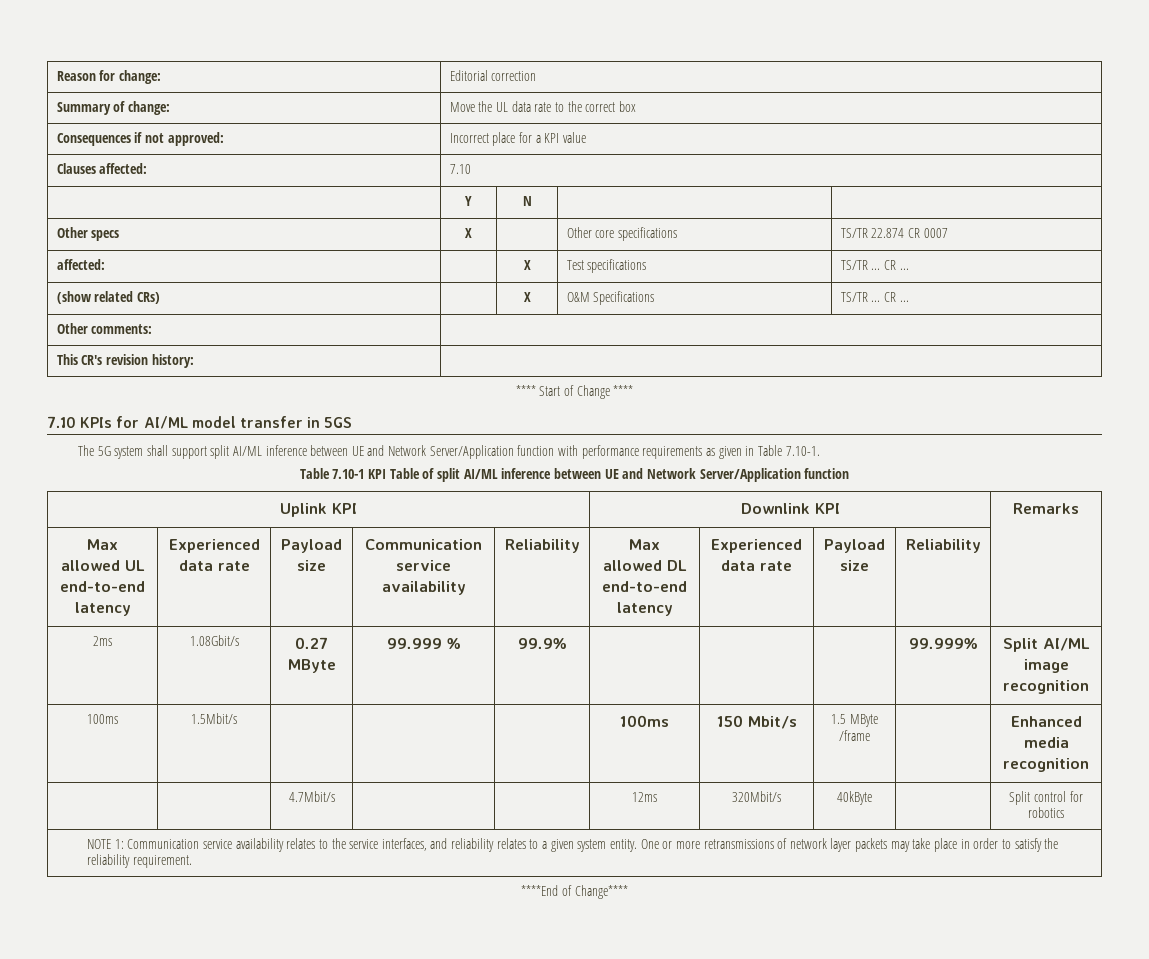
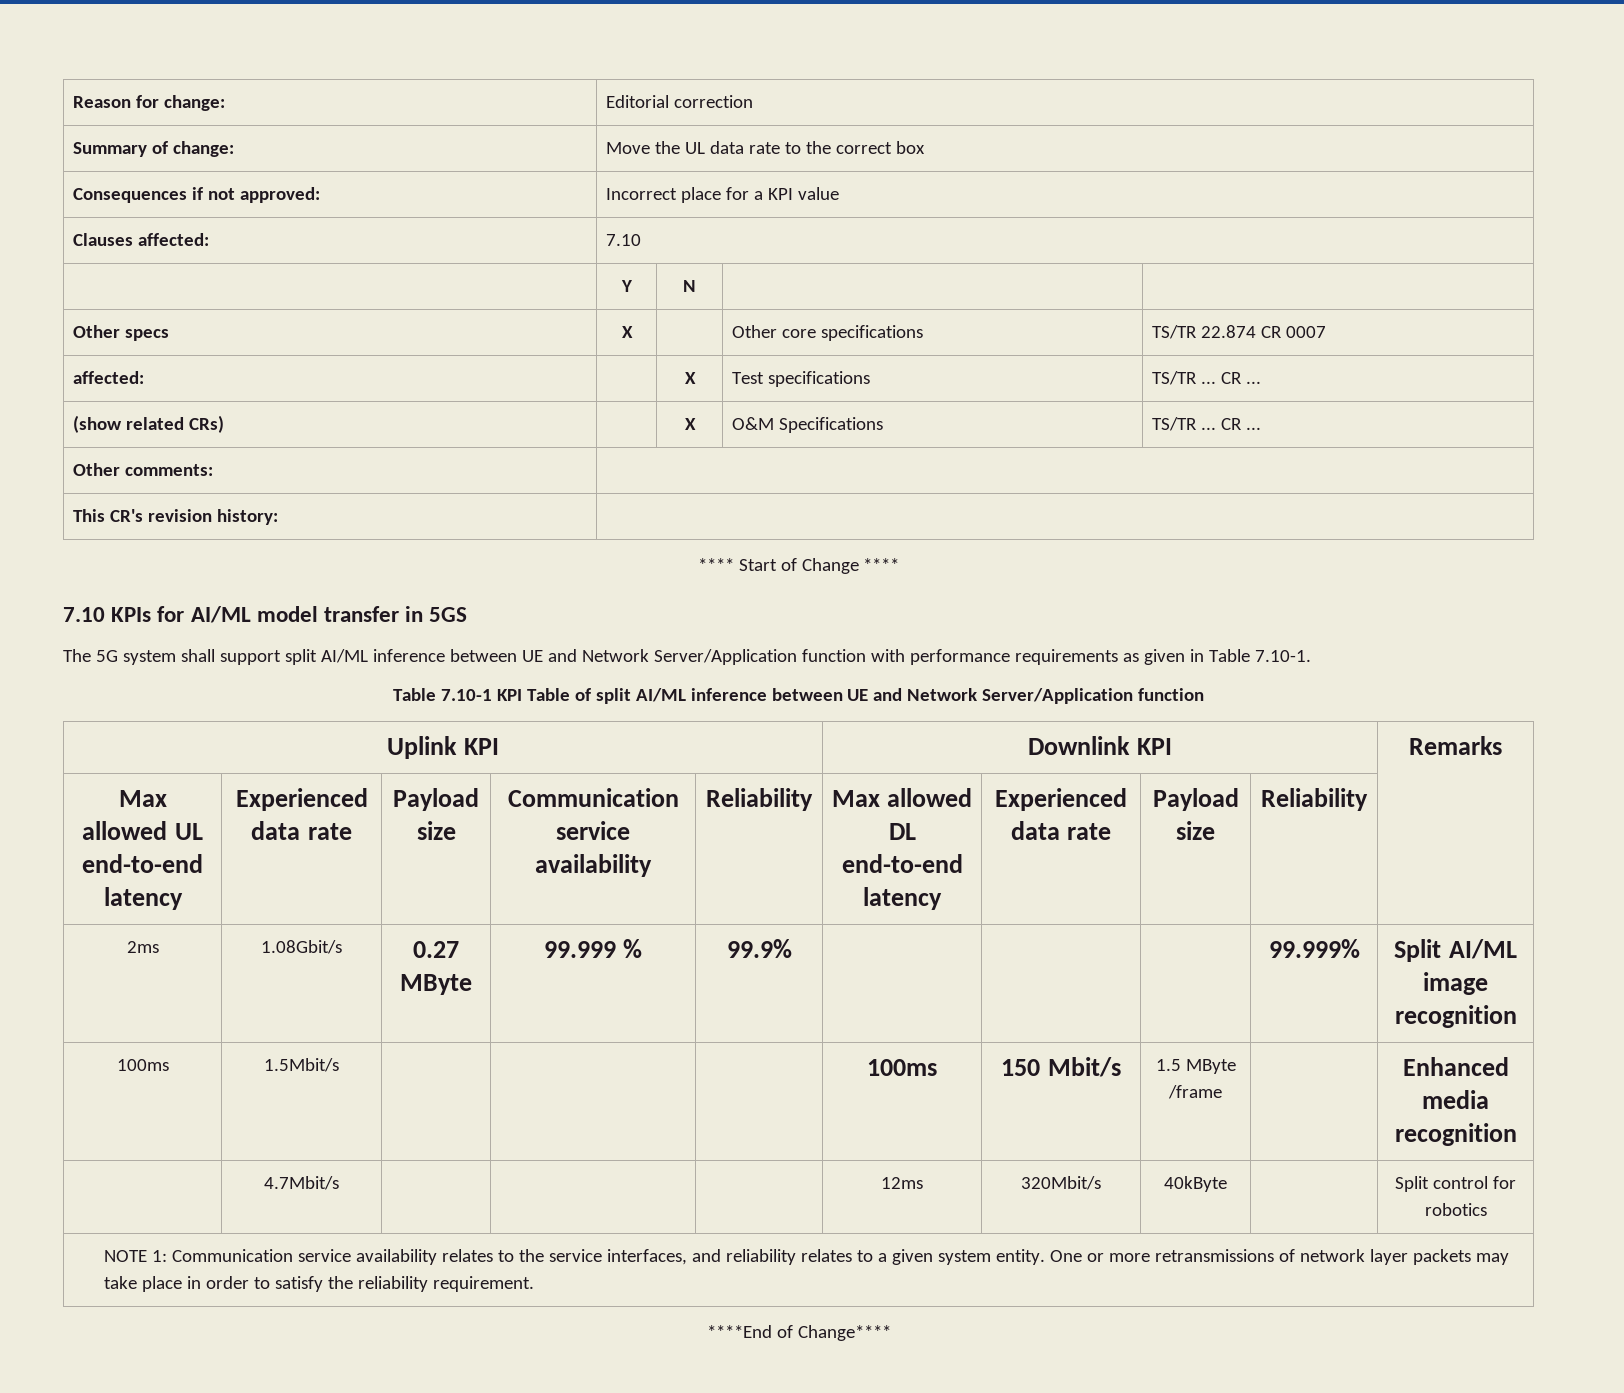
- | | 4.7Mbit/s | | | 12ms | 320Mbit/s | 40kByte | | Split control for robotics
+ | 4.7Mbit/s | | | | 12ms | 320Mbit/s | 40kByte | | Split control for robotics

